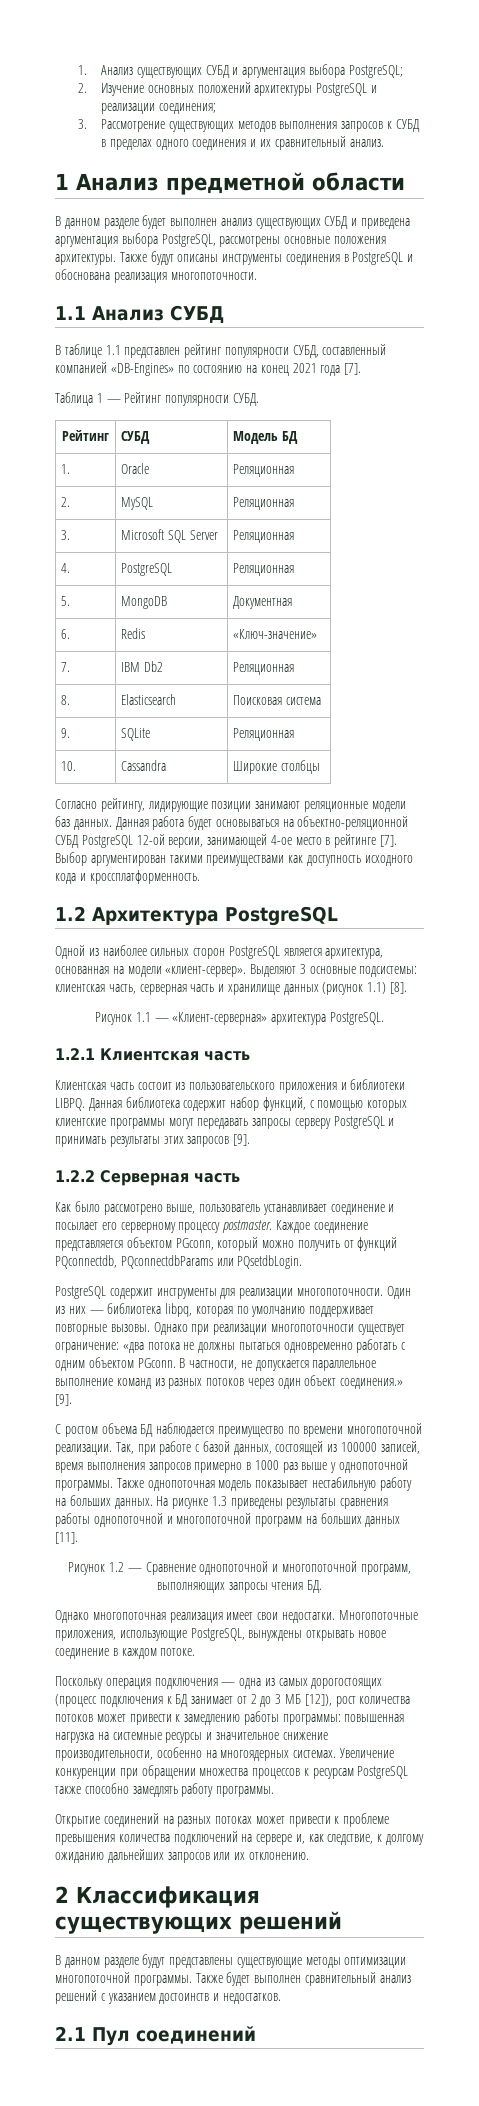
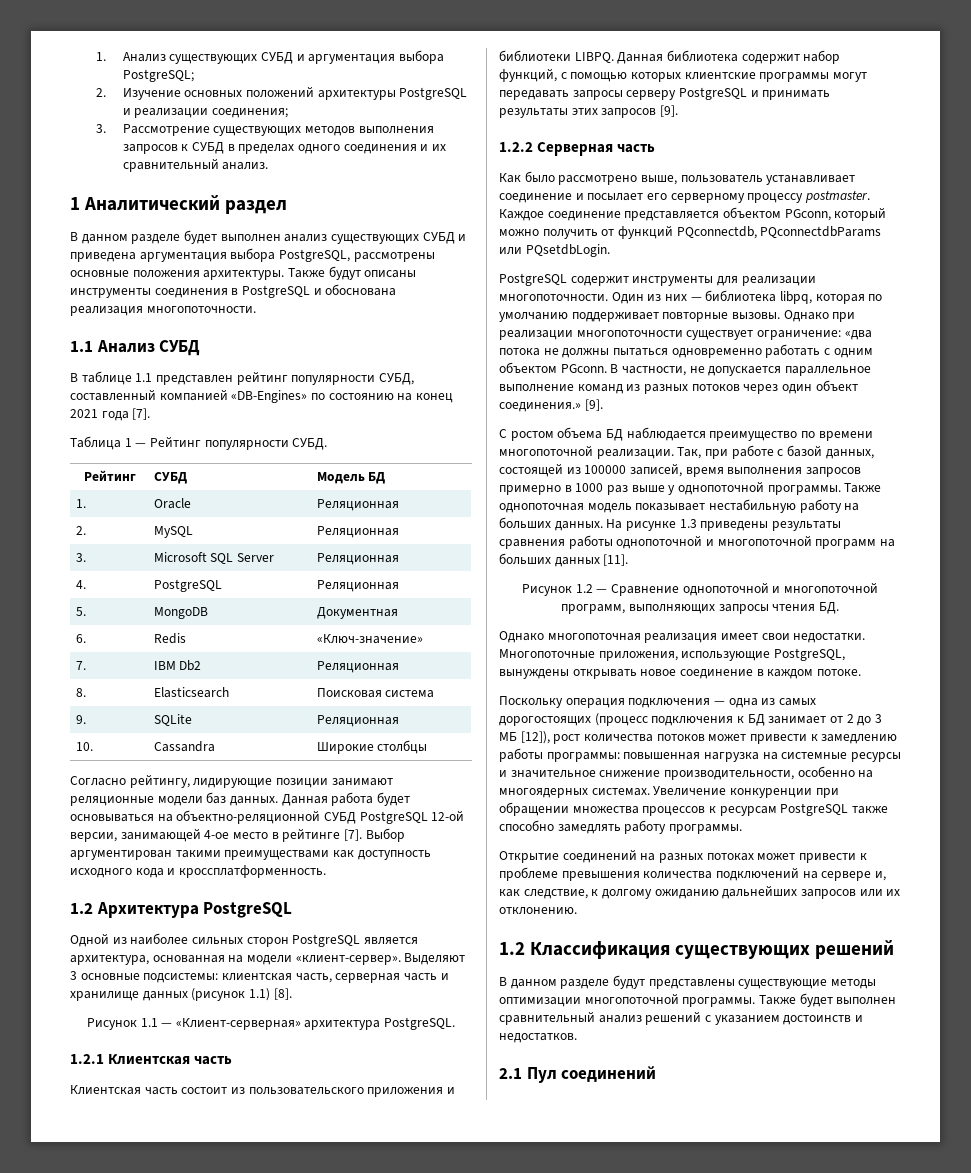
- 1 Анализ предметной области
+ 1 Аналитический раздел
- 2 Классификация существующих решений
+ 1.2 Классификация существующих решений

